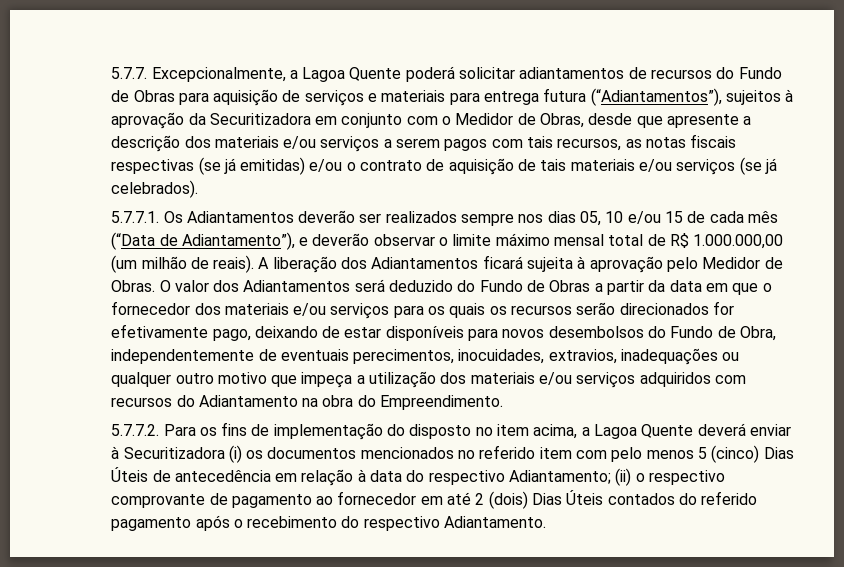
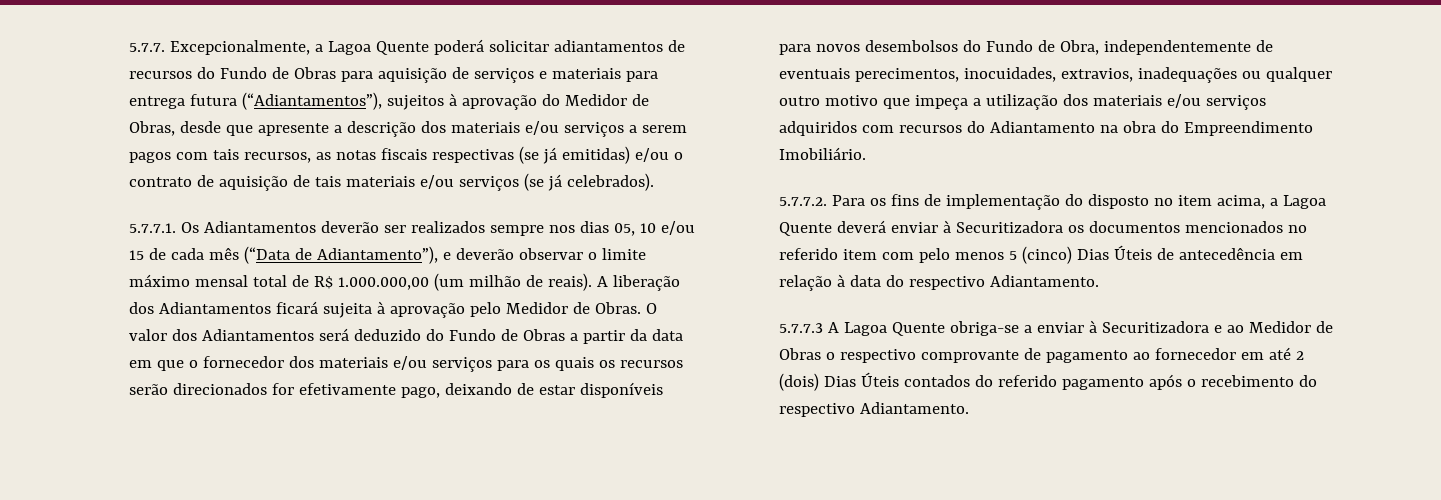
- 5.7.7. Excepcionalmente, a Lagoa Quente poderá solicitar adiantamentos de recursos do Fundo de Obras para aquisição de serviços e materiais para entrega futura (“Adiantamentos”), sujeitos à aprovação da Securitizadora em conjunto com o Medidor de Obras, desde que apresente a descrição dos materiais e/ou serviços a serem pagos com tais recursos, as notas fiscais respectivas (se já emitidas) e/ou o contrato de aquisição de tais materiais e/ou serviços (se já celebrados).
+ 5.7.7. Excepcionalmente, a Lagoa Quente poderá solicitar adiantamentos de recursos do Fundo de Obras para aquisição de serviços e materiais para entrega futura (“Adiantamentos”), sujeitos à aprovação do Medidor de Obras, desde que apresente a descrição dos materiais e/ou serviços a serem pagos com tais recursos, as notas fiscais respectivas (se já emitidas) e/ou o contrato de aquisição de tais materiais e/ou serviços (se já celebrados).
- O valor dos Adiantamentos será deduzido do Fundo de Obras a partir da data em que o fornecedor dos materiais e/ou serviços para os quais os recursos serão direcionados for efetivamente pago, deixando de estar disponíveis para novos desembolsos do Fundo de Obra, independentemente de eventuais perecimentos, inocuidades, extravios, inadequações ou qualquer outro motivo que impeça a utilização dos materiais e/ou serviços adquiridos com recursos do Adiantamento na obra do Empreendimento.
+ O valor dos Adiantamentos será deduzido do Fundo de Obras a partir da data em que o fornecedor dos materiais e/ou serviços para os quais os recursos serão direcionados for efetivamente pago, deixando de estar disponíveis para novos desembolsos do Fundo de Obra, independentemente de eventuais perecimentos, inocuidades, extravios, inadequações ou qualquer outro motivo que impeça a utilização dos materiais e/ou serviços adquiridos com recursos do Adiantamento na obra do Empreendimento Imobiliário.
- 5.7.7.2. Para os fins de implementação do disposto no item acima, a Lagoa Quente deverá enviar à Securitizadora (i) os documentos mencionados no referido item com pelo menos 5 (cinco) Dias Úteis de antecedência em relação à data do respectivo Adiantamento; (ii) o respectivo comprovante de pagamento ao fornecedor em até 2 (dois) Dias Úteis contados do referido pagamento após o recebimento do respectivo Adiantamento.
+ 5.7.7.2. Para os fins de implementação do disposto no item acima, a Lagoa Quente deverá enviar à Securitizadora os documentos mencionados no referido item com pelo menos 5 (cinco) Dias Úteis de antecedência em relação à data do respectivo Adiantamento.
+ 5.7.7.3 A Lagoa Quente obriga-se a enviar à Securitizadora e ao Medidor de Obras o respectivo comprovante de pagamento ao fornecedor em até 2 (dois) Dias Úteis contados do referido pagamento após o recebimento do respectivo Adiantamento.

